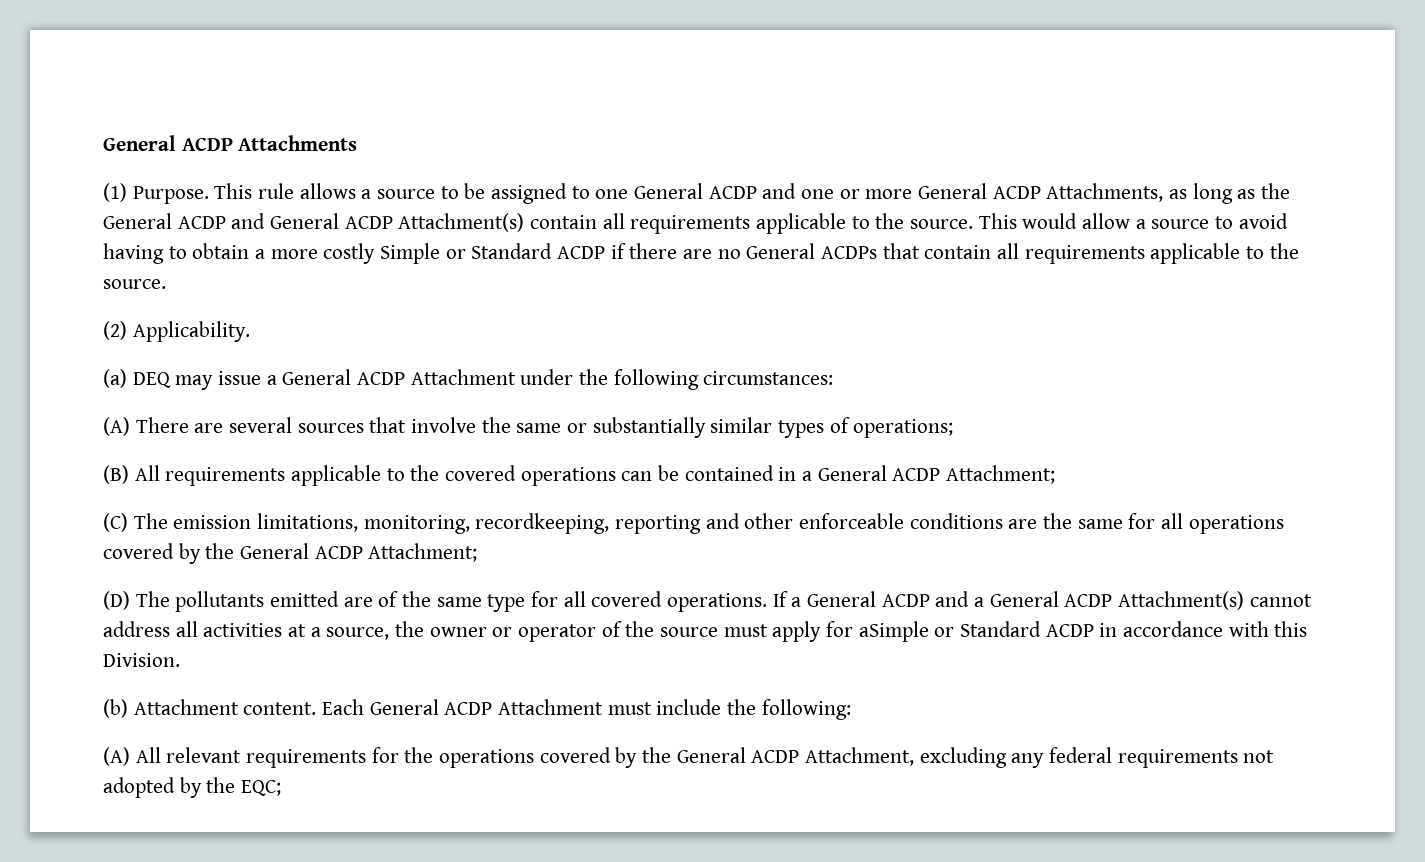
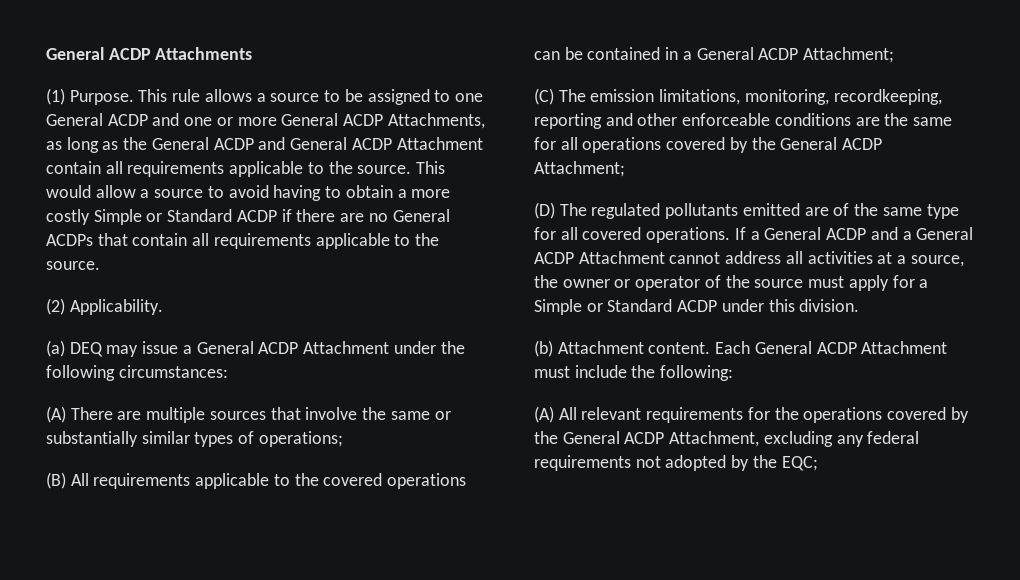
- This rule allows a source to be assigned to one General ACDP and one or more General ACDP Attachments, as long as the General ACDP and General ACDP Attachment(s) contain all requirements applicable to the source.
+ This rule allows a source to be assigned to one General ACDP and one or more General ACDP Attachments, as long as the General ACDP and General ACDP Attachment contain all requirements applicable to the source.
- (A) There are several sources that involve the same or substantially similar types of operations;
+ (A) There are multiple sources that involve the same or substantially similar types of operations;
- (D) The pollutants emitted are of the same type for all covered operations.
+ (D) The regulated pollutants emitted are of the same type for all covered operations.
- If a General ACDP and a General ACDP Attachment(s) cannot address all activities at a source, the owner or operator of the source must apply for aSimple or Standard ACDP in accordance with this Division.
+ If a General ACDP and a General ACDP Attachment cannot address all activities at a source, the owner or operator of the source must apply for a Simple or Standard ACDP under this division.

